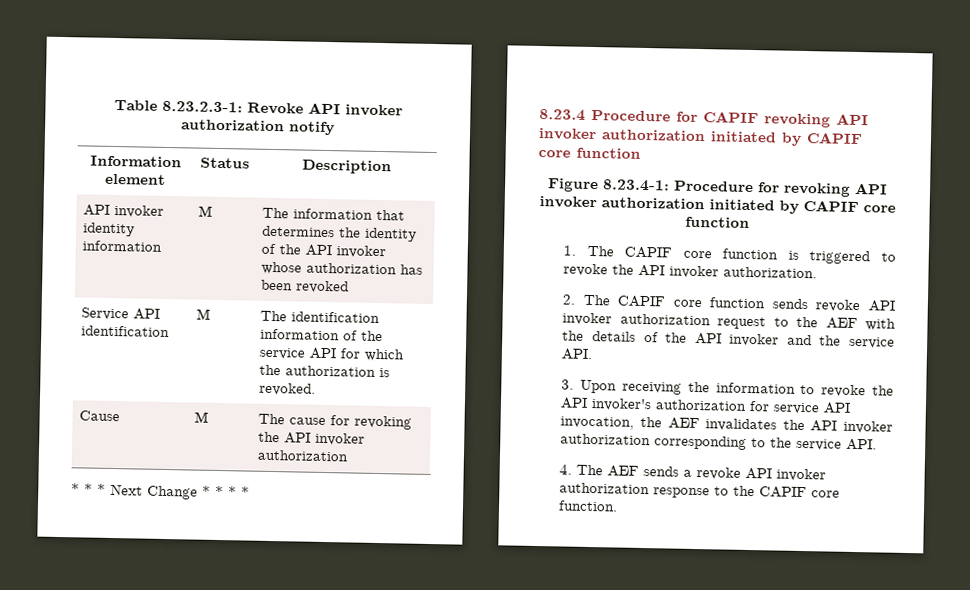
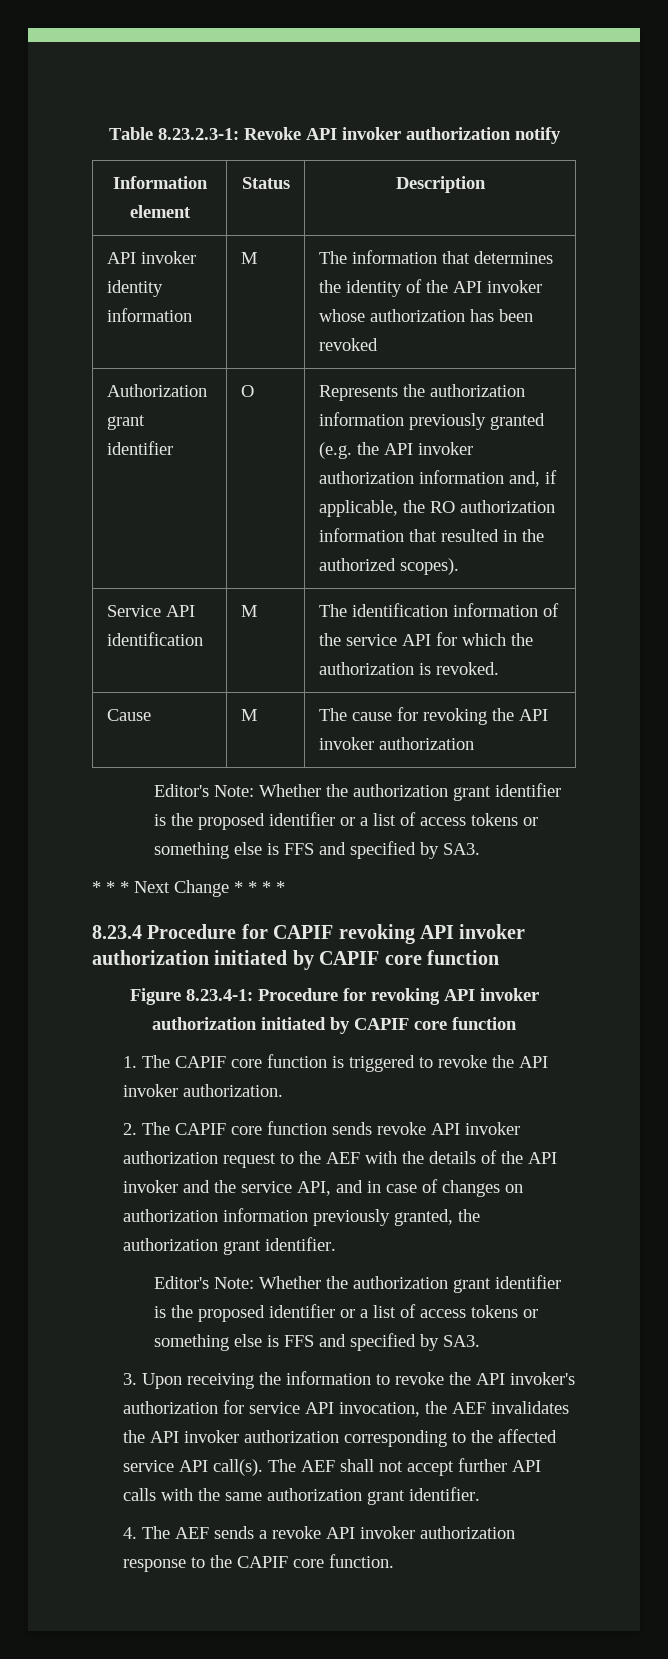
+ Authorization grant identifier | O | Represents the authorization information previously granted (e.g. the API invoker authorization information and, if applicable, the RO authorization information that resulted in the authorized scopes).
  Cause | M | The cause for revoking the API invoker authorization
+ Editor's Note: Whether the authorization grant identifier is the proposed identifier or a list of access tokens or something else is FFS and specified by SA3.
- 2. The CAPIF core function sends revoke API invoker authorization request to the AEF with the details of the API invoker and the service API.
+ 2. The CAPIF core function sends revoke API invoker authorization request to the AEF with the details of the API invoker and the service API, and in case of changes on authorization information previously granted, the authorization grant identifier.
+ Editor's Note: Whether the authorization grant identifier is the proposed identifier or a list of access tokens or something else is FFS and specified by SA3.
- 3. Upon receiving the information to revoke the API invoker's authorization for service API invocation, the AEF invalidates the API invoker authorization corresponding to the service API.
+ 3. Upon receiving the information to revoke the API invoker's authorization for service API invocation, the AEF invalidates the API invoker authorization corresponding to the affected service API call(s). The AEF shall not accept further API calls with the same authorization grant identifier.

